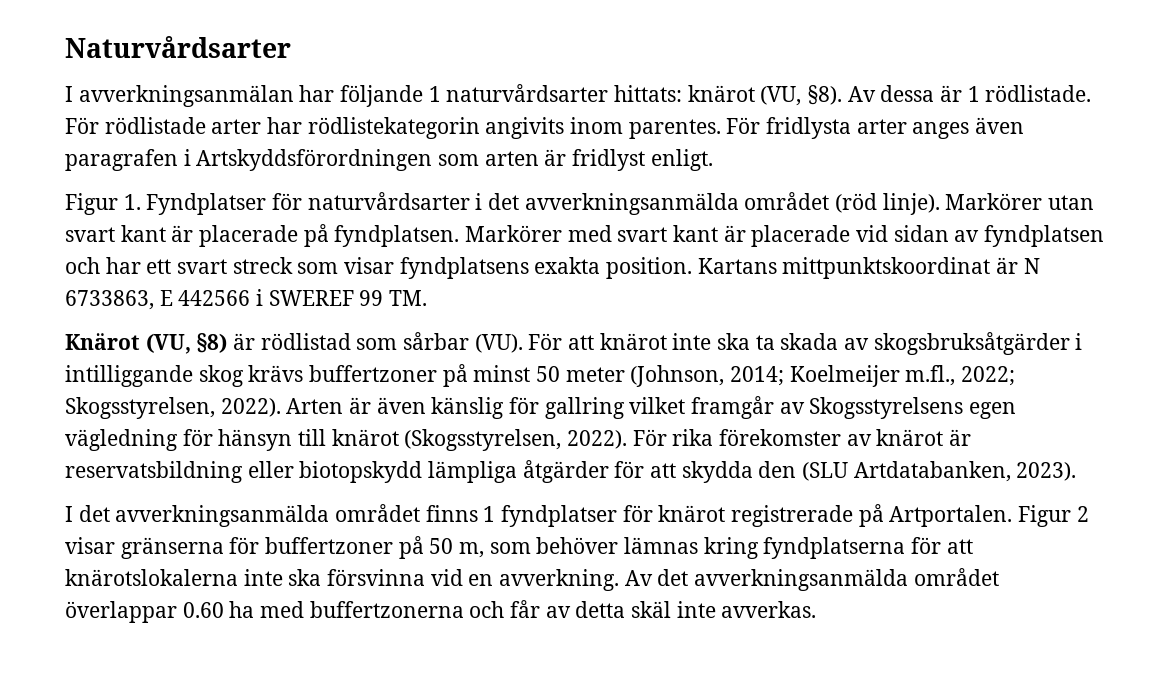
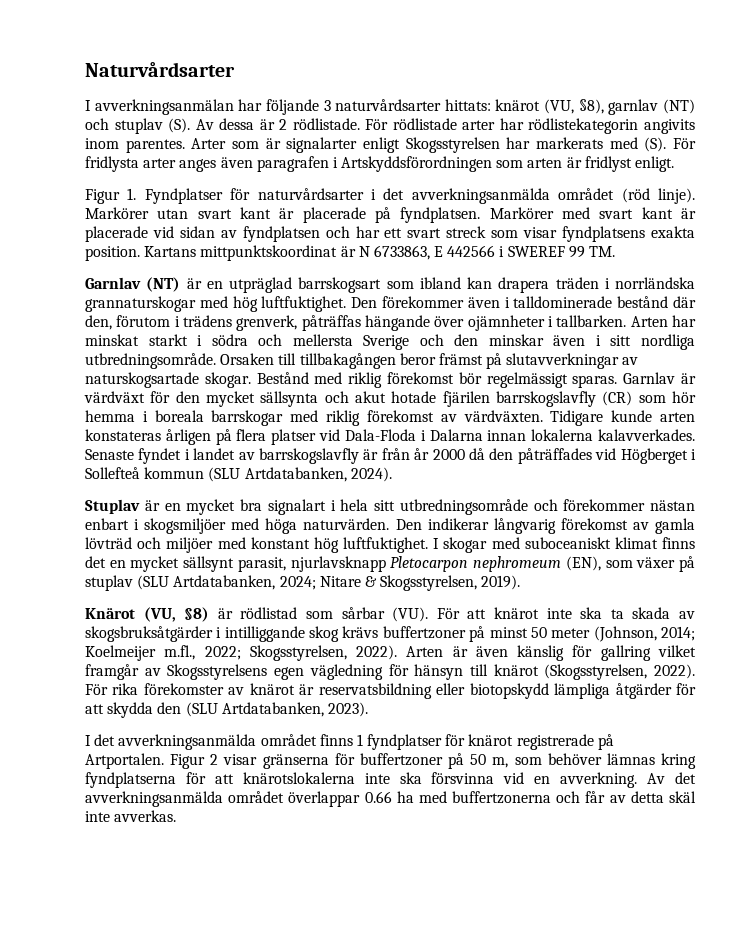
- I avverkningsanmälan har följande 1 naturvårdsarter hittats: knärot (VU, §8). Av dessa är 1 rödlistade.
+ I avverkningsanmälan har följande 3 naturvårdsarter hittats: knärot (VU, §8), garnlav (NT) och stuplav (S). Av dessa är 2 rödlistade.
- För fridlysta arter anges även paragrafen i Artskyddsförordningen som arten är fridlyst enligt.
+ Arter som är signalarter enligt Skogsstyrelsen har markerats med (S). För fridlysta arter anges även paragrafen i Artskyddsförordningen som arten är fridlyst enligt.
+ Garnlav (NT) är en utpräglad barrskogsart som ibland kan drapera träden i norrländska grannaturskogar med hög luftfuktighet. Den förekommer även i talldominerade bestånd där den, förutom i trädens grenverk, påträffas hängande över ojämnheter i tallbarken. Arten har minskat starkt i södra och mellersta Sverige och den minskar även i sitt nordliga utbredningsområde. Orsaken till tillbakagången beror främst på slutavverkningar av naturskogsartade skogar. Bestånd med riklig förekomst bör regelmässigt sparas. Garnlav är värdväxt för den mycket sällsynta och akut hotade fjärilen barrskogslavfly (CR) som hör hemma i boreala barrskogar med riklig förekomst av värdväxten. Tidigare kunde arten konstateras årligen på flera platser vid Dala-Floda i Dalarna innan lokalerna kalavverkades. Senaste fyndet i landet av barrskogslavfly är från år 2000 då den påträffades vid Högberget i Sollefteå kommun (SLU Artdatabanken, 2024).
+ Stuplav är en mycket bra signalart i hela sitt utbredningsområde och förekommer nästan enbart i skogsmiljöer med höga naturvärden. Den indikerar långvarig förekomst av gamla lövträd och miljöer med konstant hög luftfuktighet. I skogar med suboceaniskt klimat finns det en mycket sällsynt parasit, njurlavsknapp Pletocarpon nephromeum (EN), som växer på stuplav (SLU Artdatabanken, 2024; Nitare & Skogsstyrelsen, 2019).
- Av det avverkningsanmälda området överlappar 0.60 ha med buffertzonerna och får av detta skäl inte avverkas.
+ Av det avverkningsanmälda området överlappar 0.66 ha med buffertzonerna och får av detta skäl inte avverkas.

